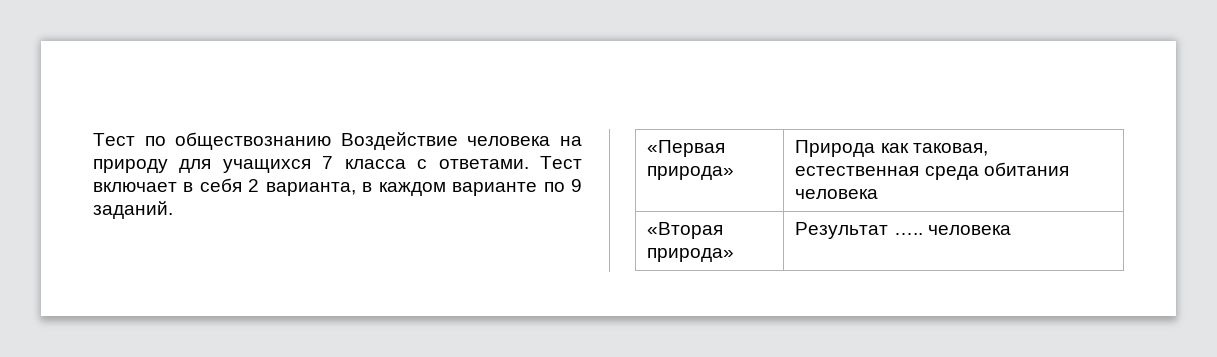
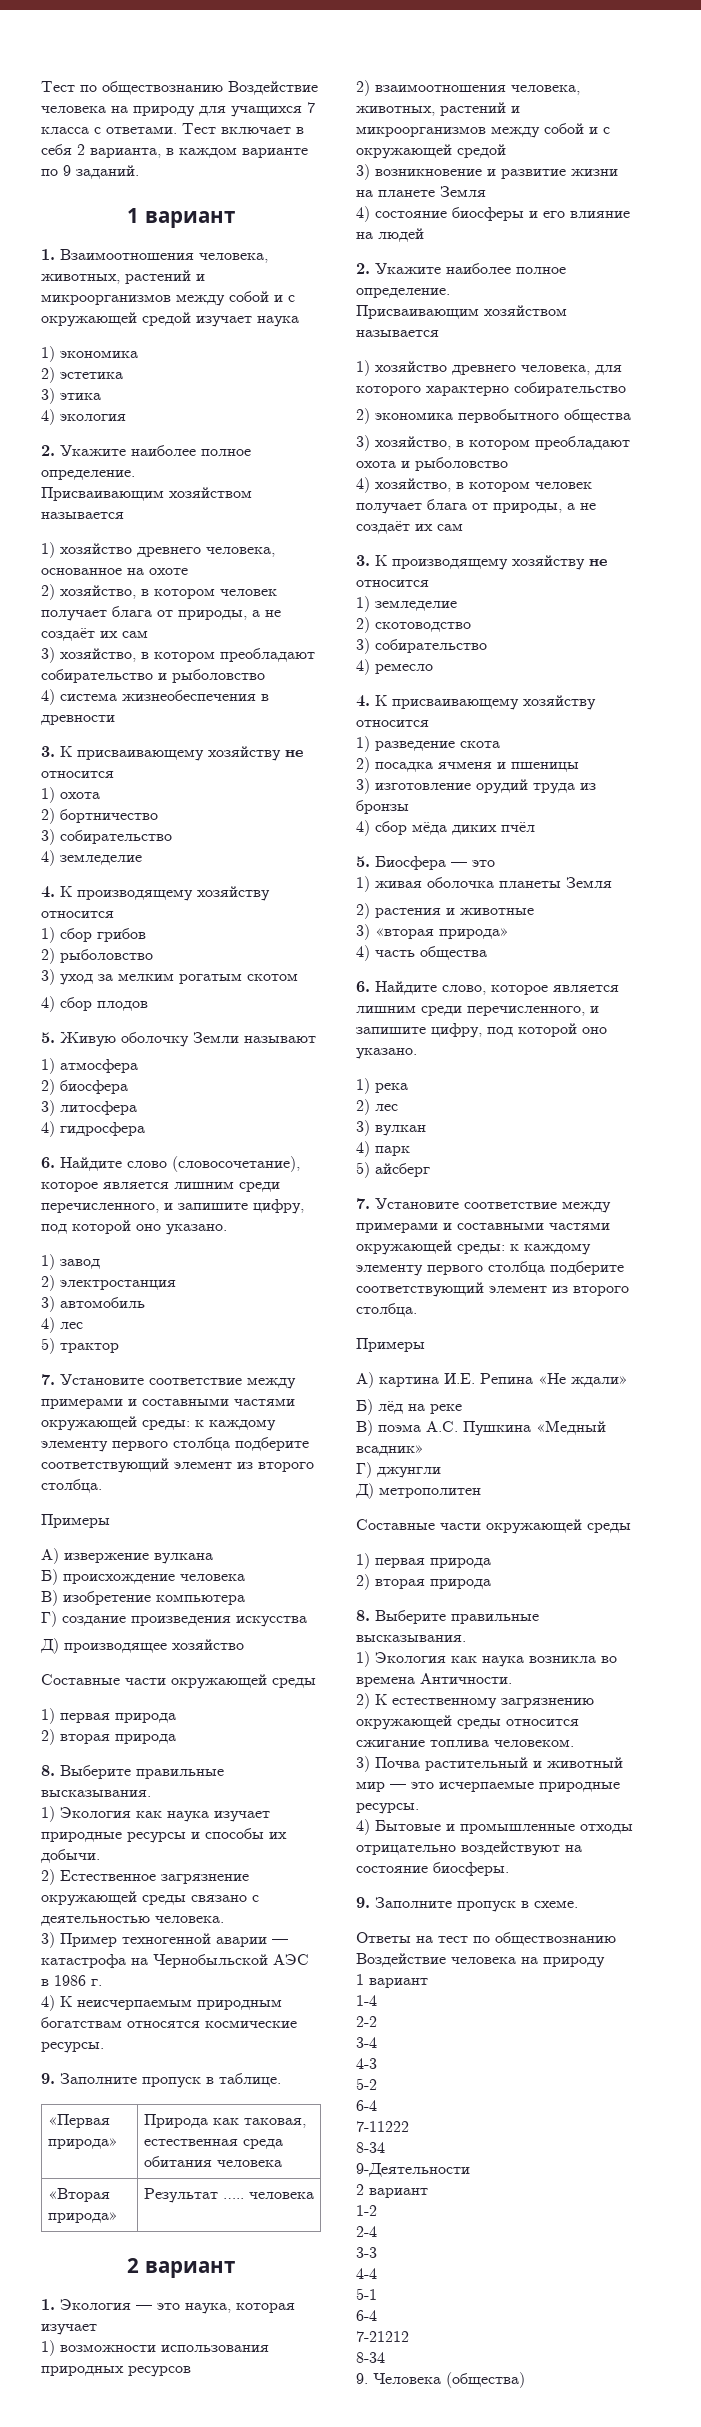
  Тест включает в себя 2 варианта, в каждом варианте по 9 заданий.
+ 1 вариант
+ 1. Взаимоотношения человека, животных, растений и микроорганизмов между собой и с окружающей средой изучает наука
+ 1) экономика
+ 2) эстетика
+ 3) этика
+ 4) экология
+ 2. Укажите наиболее полное определение.
+ Присваивающим хозяйством называется
+ 1) хозяйство древнего человека, основанное на охоте
+ 2) хозяйство, в котором человек получает блага от природы, а не создаёт их сам
+ 3) хозяйство, в котором преобладают собирательство и рыболовство
+ 4) система жизнеобеспечения в древности
+ 3. К присваивающему хозяйству не относится
+ 1) охота
+ 2) бортничество
+ 3) собирательство
+ 4) земледелие
+ 4. К производящему хозяйству относится
+ 1) сбор грибов
+ 2) рыболовство
+ 3) уход за мелким рогатым скотом
+ 4) сбор плодов
+ 5. Живую оболочку Земли называют
+ 1) атмосфера
+ 2) биосфера
+ 3) литосфера
+ 4) гидросфера
+ 6. Найдите слово (словосочетание), которое является лишним среди перечисленного, и запишите цифру, под которой оно указано.
+ 1) завод
+ 2) электростанция
+ 3) автомобиль
+ 4) лес
+ 5) трактор
+ 7. Установите соответствие между примерами и составными частями окружающей среды: к каждому элементу первого столбца подберите соответствующий элемент из второго столбца.
+ Примеры
+ А) извержение вулкана
+ Б) происхождение человека
+ В) изобретение компьютера
+ Г) создание произведения искусства
+ Д) производящее хозяйство
+ Составные части окружающей среды
+ 1) первая природа
+ 2) вторая природа
+ 8. Выберите правильные высказывания.
+ 1) Экология как наука изучает природные ресурсы и способы их добычи.
+ 2) Естественное загрязнение окружающей среды связано с деятельностью человека.
+ 3) Пример техногенной аварии — катастрофа на Чернобыльской АЭС в 1986 г.
+ 4) К неисчерпаемым природным богатствам относятся космические ресурсы.
+ 9. Заполните пропуск в таблице.
  «Вторая природа» | Результат ….. человека
+ 2 вариант
+ 1. Экология — это наука, которая изучает
+ 1) возможности использования природных ресурсов
+ 2) взаимоотношения человека, животных, растений и микроорганизмов между собой и с окружающей средой
+ 3) возникновение и развитие жизни на планете Земля
+ 4) состояние биосферы и его влияние на людей
+ 2. Укажите наиболее полное определение.
+ Присваивающим хозяйством называется
+ 1) хозяйство древнего человека, для которого характерно собирательство
+ 2) экономика первобытного общества
+ 3) хозяйство, в котором преобладают охота и рыболовство
+ 4) хозяйство, в котором человек получает блага от природы, а не создаёт их сам
+ 3. К производящему хозяйству не относится
+ 1) земледелие
+ 2) скотоводство
+ 3) собирательство
+ 4) ремесло
+ 4. К присваивающему хозяйству относится
+ 1) разведение скота
+ 2) посадка ячменя и пшеницы
+ 3) изготовление орудий труда из бронзы
+ 4) сбор мёда диких пчёл
+ 5. Биосфера — это
+ 1) живая оболочка планеты Земля
+ 2) растения и животные
+ 3) «вторая природа»
+ 4) часть общества
+ 6. Найдите слово, которое является лишним среди перечисленного, и запишите цифру, под которой оно указано.
+ 1) река
+ 2) лес
+ 3) вулкан
+ 4) парк
+ 5) айсберг
+ 7. Установите соответствие между примерами и составными частями окружающей среды: к каждому элементу первого столбца подберите соответствующий элемент из второго столбца.
+ Примеры
+ А) картина И.Е. Репина «Не ждали»
+ Б) лёд на реке
+ В) поэма А.С. Пушкина «Медный всадник»
+ Г) джунгли
+ Д) метрополитен
+ Составные части окружающей среды
+ 1) первая природа
+ 2) вторая природа
+ 8. Выберите правильные высказывания.
+ 1) Экология как наука возникла во времена Античности.
+ 2) К естественному загрязнению окружающей среды относится сжигание топлива человеком.
+ 3) Почва растительный и животный мир — это исчерпаемые природные ресурсы.
+ 4) Бытовые и промышленные отходы отрицательно воздействуют на состояние биосферы.
+ 9. Заполните пропуск в схеме.
+ Ответы на тест по обществознанию Воздействие человека на природу
+ 1 вариант
+ 1-4
+ 2-2
+ 3-4
+ 4-3
+ 5-2
+ 6-4
+ 7-11222
+ 8-34
+ 9-Деятельности
+ 2 вариант
+ 1-2
+ 2-4
+ 3-3
+ 4-4
+ 5-1
+ 6-4
+ 7-21212
+ 8-34
+ 9. Человека (общества)

